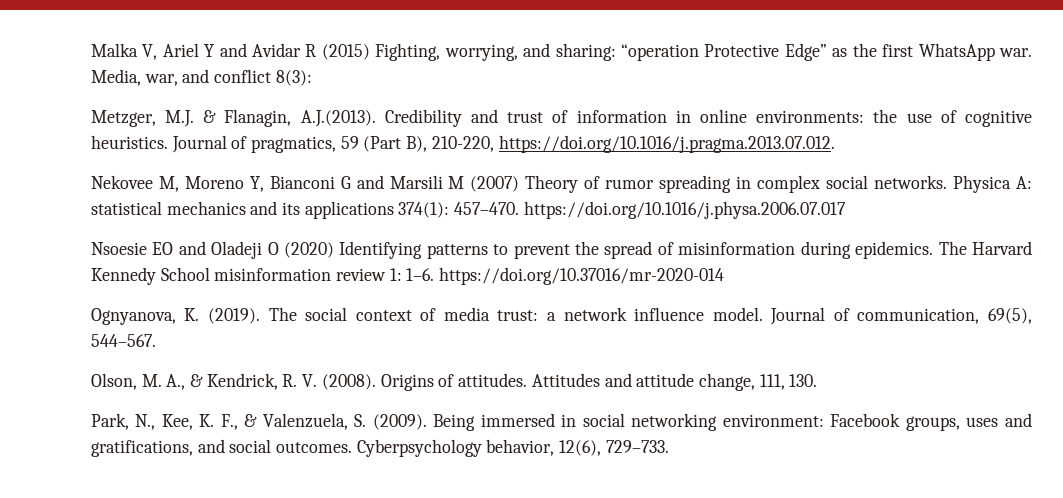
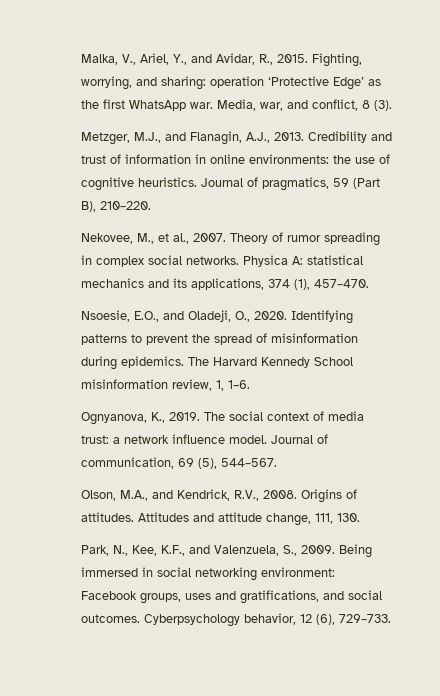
- Malka V, Ariel Y and Avidar R (2015) Fighting, worrying, and sharing: “operation Protective Edge” as the first WhatsApp war.
+ Malka, V., Ariel, Y., and Avidar, R., 2015. Fighting, worrying, and sharing: operation ‘Protective Edge’ as the first WhatsApp war.
- Media, war, and conflict 8(3):
- Metzger, M.J. & Flanagin, A.J.(2013). Credibility and trust of information in online environments: the use of cognitive heuristics.
+ Media, war, and conflict, 8 (3).
+ Metzger, M.J., and Flanagin, A.J., 2013. Credibility and trust of information in online environments: the use of cognitive heuristics.
- Journal of pragmatics, 59 (Part B), 210-220, https://doi.org/10.1016/j.pragma.2013.07.012.
- Nekovee M, Moreno Y, Bianconi G and Marsili M (2007) Theory of rumor spreading in complex social networks.
+ Journal of pragmatics, 59 (Part B), 210–220.
+ Nekovee, M., et al., 2007. Theory of rumor spreading in complex social networks.
- Physica A: statistical mechanics and its applications 374(1): 457–470. https://doi.org/10.1016/j.physa.2006.07.017
- Nsoesie EO and Oladeji O (2020) Identifying patterns to prevent the spread of misinformation during epidemics.
+ Physica A: statistical mechanics and its applications, 374 (1), 457–470.
+ Nsoesie, E.O., and Oladeji, O., 2020. Identifying patterns to prevent the spread of misinformation during epidemics.
- The Harvard Kennedy School misinformation review 1: 1–6. https://doi.org/10.37016/mr-2020-014
+ The Harvard Kennedy School misinformation review, 1, 1–6.
- Ognyanova, K. (2019).
+ Ognyanova, K., 2019.
- Journal of communication, 69(5), 544–567.
+ Journal of communication, 69 (5), 544–567.
- Olson, M. A., & Kendrick, R. V. (2008).
+ Olson, M.A., and Kendrick, R.V., 2008.
- Park, N., Kee, K. F., & Valenzuela, S. (2009).
+ Park, N., Kee, K.F., and Valenzuela, S., 2009.
- Cyberpsychology behavior, 12(6), 729–733.
+ Cyberpsychology behavior, 12 (6), 729–733.

